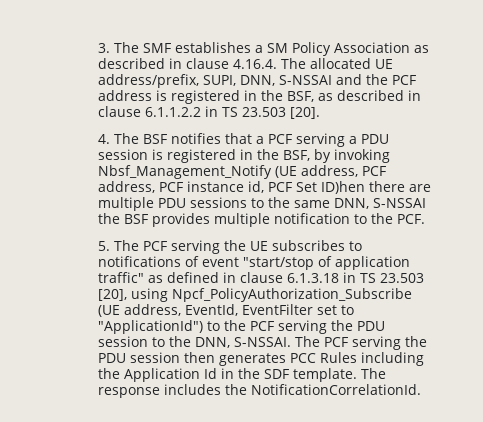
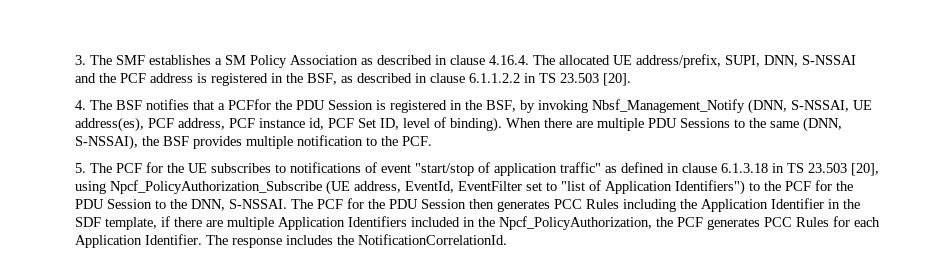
- 4. The BSF notifies that a PCF serving a PDU session is registered in the BSF, by invoking Nbsf_Management_Notify (UE address, PCF address, PCF instance id, PCF Set ID)hen there are multiple PDU sessions to the same DNN, S-NSSAI the BSF provides multiple notification to the PCF.
+ 4. The BSF notifies that a PCFfor the PDU Session is registered in the BSF, by invoking Nbsf_Management_Notify (DNN, S-NSSAI, UE address(es), PCF address, PCF instance id, PCF Set ID, level of binding). When there are multiple PDU Sessions to the same (DNN, S-NSSAI), the BSF provides multiple notification to the PCF.
- 5. The PCF serving the UE subscribes to notifications of event "start/stop of application traffic" as defined in clause 6.1.3.18 in TS 23.503 [20], using Npcf_PolicyAuthorization_Subscribe (UE address, EventId, EventFilter set to "ApplicationId") to the PCF serving the PDU session to the DNN, S-NSSAI.
+ 5. The PCF for the UE subscribes to notifications of event "start/stop of application traffic" as defined in clause 6.1.3.18 in TS 23.503 [20], using Npcf_PolicyAuthorization_Subscribe (UE address, EventId, EventFilter set to "list of Application Identifiers") to the PCF for the PDU Session to the DNN, S-NSSAI.
- The PCF serving the PDU session then generates PCC Rules including the Application Id in the SDF template.
+ The PCF for the PDU Session then generates PCC Rules including the Application Identifier in the SDF template, if there are multiple Application Identifiers included in the Npcf_PolicyAuthorization, the PCF generates PCC Rules for each Application Identifier.

